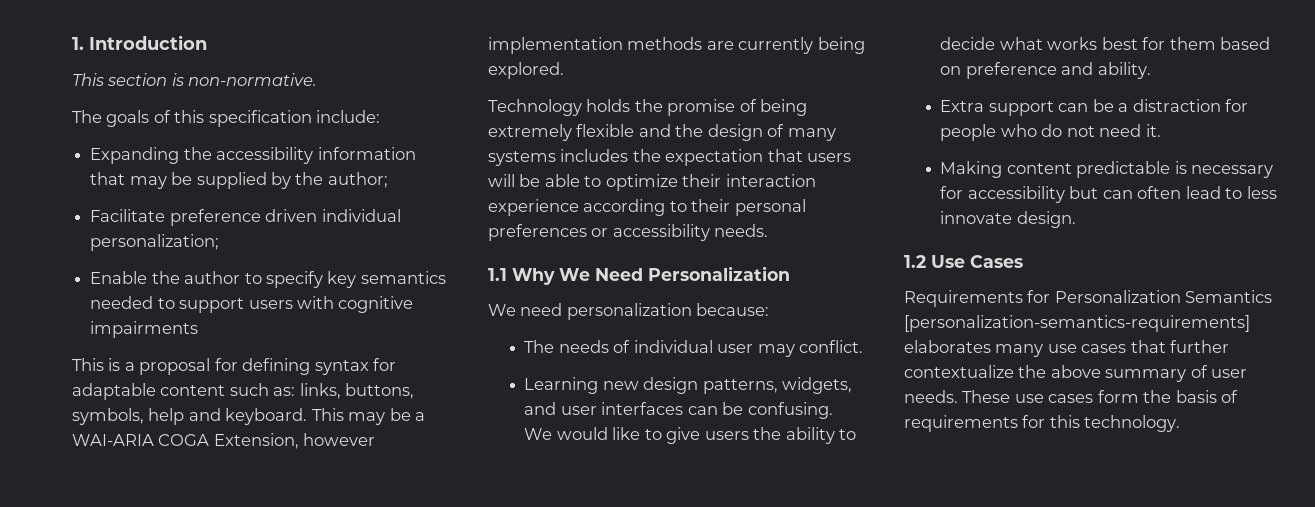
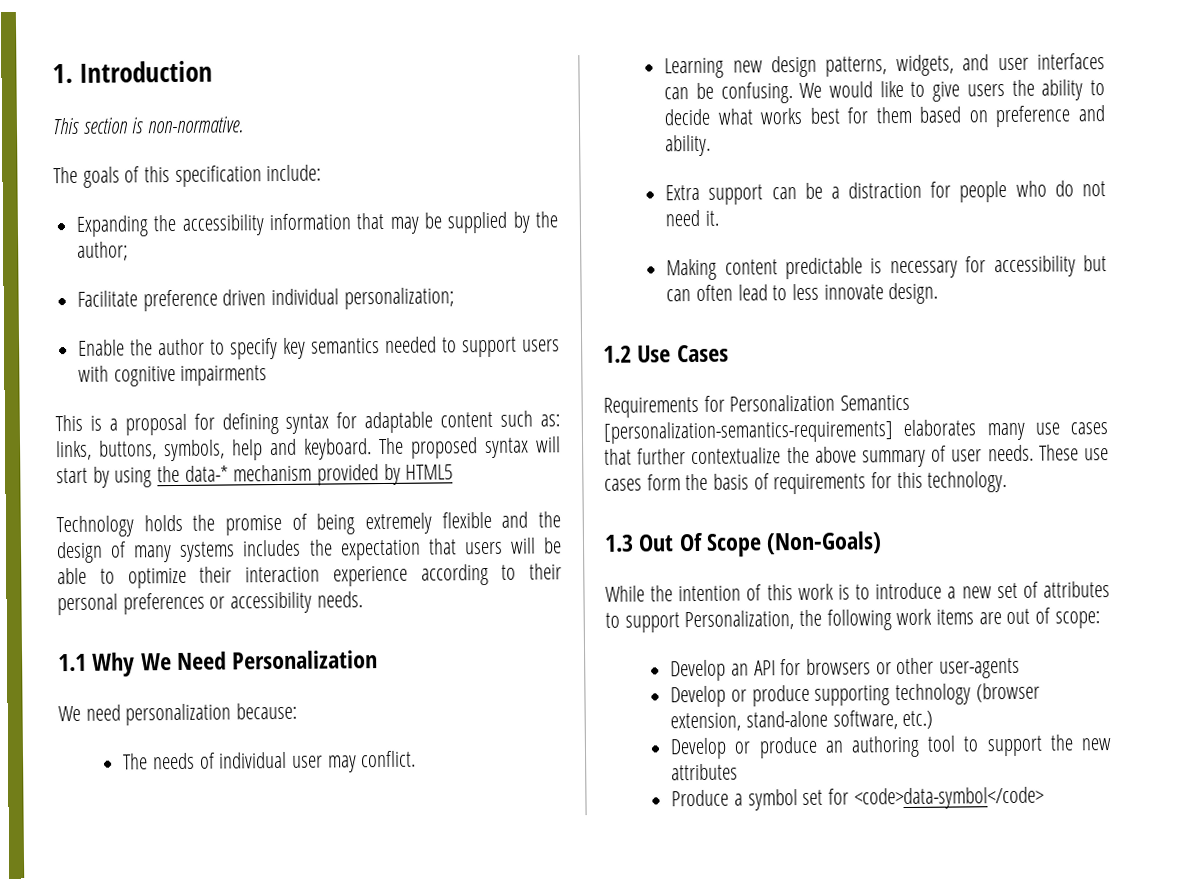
- This may be a WAI-ARIA COGA Extension, however implementation methods are currently being explored.
+ The proposed syntax will start by using the data-* mechanism provided by HTML5
+ 1.3 Out Of Scope (Non-Goals)
+ While the intention of this work is to introduce a new set of attributes to support Personalization, the following work items are out of scope:
+ Develop an API for browsers or other user-agents
+ Develop or produce supporting technology (browser extension, stand-alone software, etc.)
+ Develop or produce an authoring tool to support the new attributes
+ Produce a symbol set for <code>data-symbol</code>

